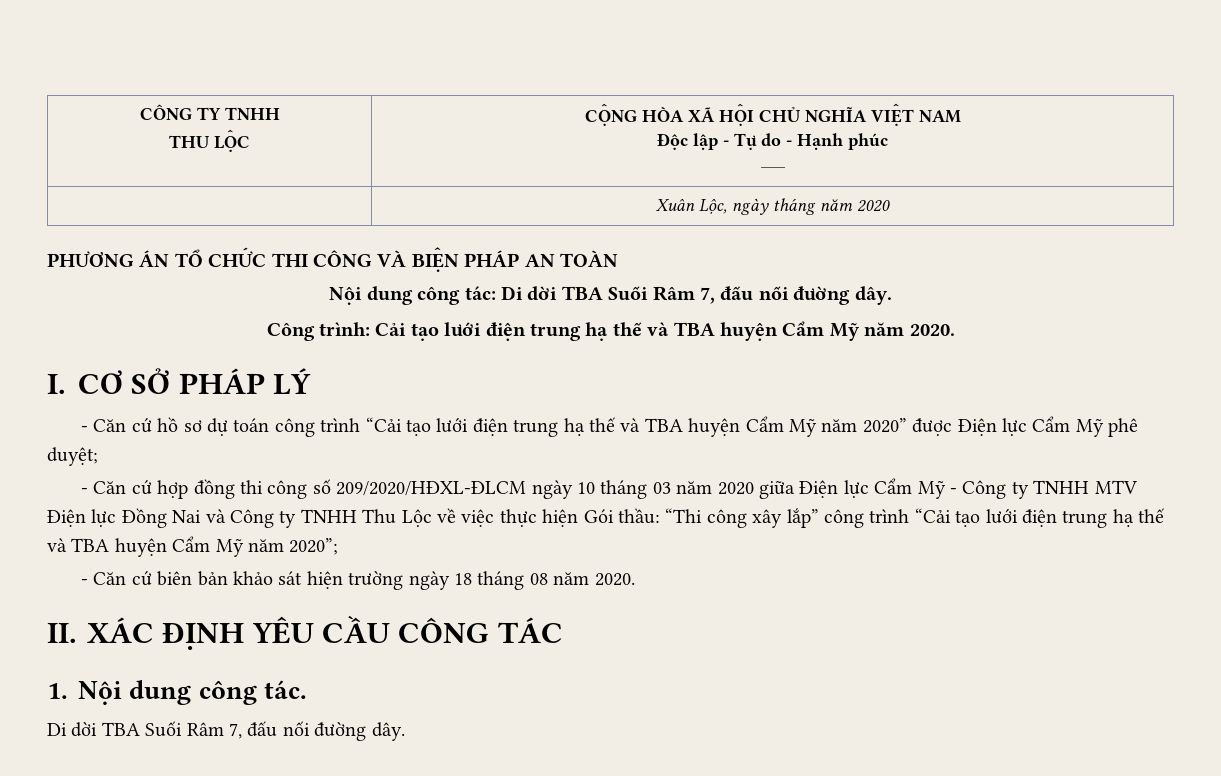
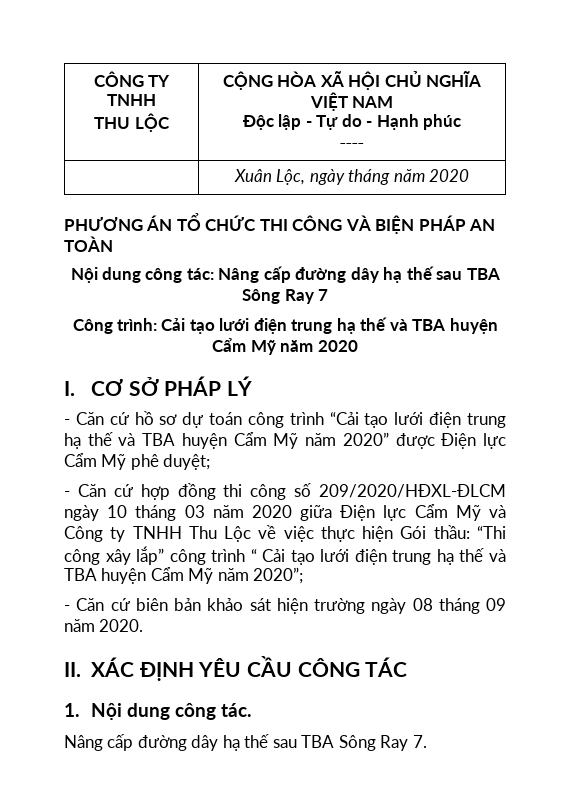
- Nội dung công tác: Di dời TBA Suối Râm 7, đấu nối đường dây.
+ Nội dung công tác: Nâng cấp đường dây hạ thế sau TBA Sông Ray 7
- Công trình: Cải tạo lưới điện trung hạ thế và TBA huyện Cẩm Mỹ năm 2020.
+ Công trình: Cải tạo lưới điện trung hạ thế và TBA huyện Cẩm Mỹ năm 2020
- - Căn cứ hợp đồng thi công số 209/2020/HĐXL-ĐLCM ngày 10 tháng 03 năm 2020 giữa Điện lực Cẩm Mỹ - Công ty TNHH MTV Điện lực Đồng Nai và Công ty TNHH Thu Lộc về việc thực hiện Gói thầu: “Thi công xây lắp” công trình “Cải tạo lưới điện trung hạ thế và TBA huyện Cẩm Mỹ năm 2020”;
+ - Căn cứ hợp đồng thi công số 209/2020/HĐXL-ĐLCM ngày 10 tháng 03 năm 2020 giữa Điện lực Cẩm Mỹ và Công ty TNHH Thu Lộc về việc thực hiện Gói thầu: “Thi công xây lắp” công trình “ Cải tạo lưới điện trung hạ thế và TBA huyện Cẩm Mỹ năm 2020”;
- - Căn cứ biên bản khảo sát hiện trường ngày 18 tháng 08 năm 2020.
+ - Căn cứ biên bản khảo sát hiện trường ngày 08 tháng 09 năm 2020.
  1. Nội dung công tác.
- Di dời TBA Suối Râm 7, đấu nối đường dây.
+ Nâng cấp đường dây hạ thế sau TBA Sông Ray 7.

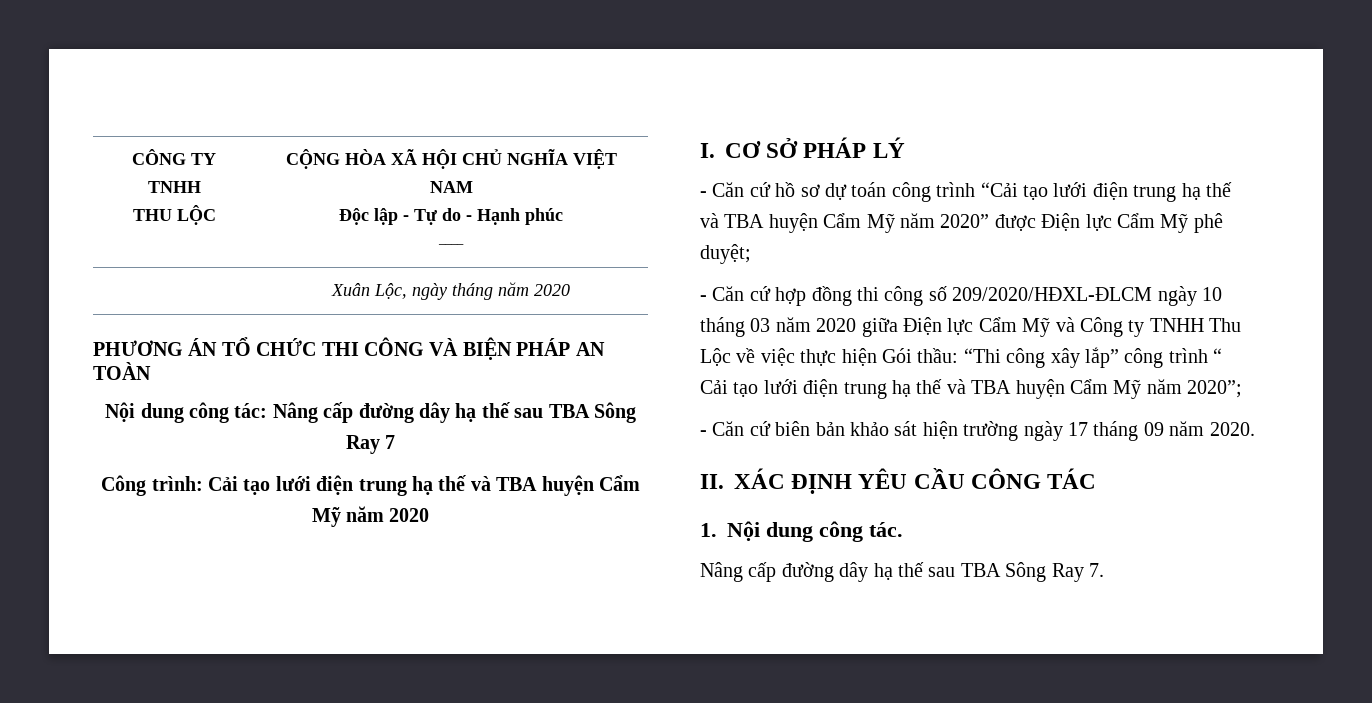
- - Căn cứ biên bản khảo sát hiện trường ngày 08 tháng 09 năm 2020.
+ - Căn cứ biên bản khảo sát hiện trường ngày 17 tháng 09 năm 2020.

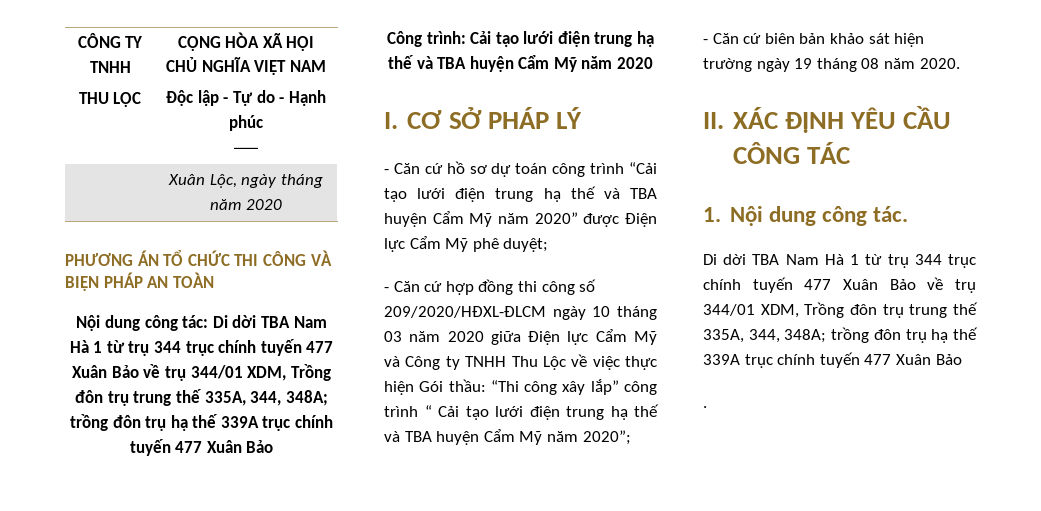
- Nội dung công tác: Nâng cấp đường dây hạ thế sau TBA Sông Ray 7
+ Nội dung công tác: Di dời TBA Nam Hà 1 từ trụ 344 trục chính tuyến 477 Xuân Bảo về trụ 344/01 XDM, Trồng đôn trụ trung thế 335A, 344, 348A; trồng đôn trụ hạ thế 339A trục chính tuyến 477 Xuân Bảo
- - Căn cứ biên bản khảo sát hiện trường ngày 17 tháng 09 năm 2020.
+ - Căn cứ biên bản khảo sát hiện trường ngày 19 tháng 08 năm 2020.
  1. Nội dung công tác.
- Nâng cấp đường dây hạ thế sau TBA Sông Ray 7.
+ Di dời TBA Nam Hà 1 từ trụ 344 trục chính tuyến 477 Xuân Bảo về trụ 344/01 XDM, Trồng đôn trụ trung thế 335A, 344, 348A; trồng đôn trụ hạ thế 339A trục chính tuyến 477 Xuân Bảo
+ .

